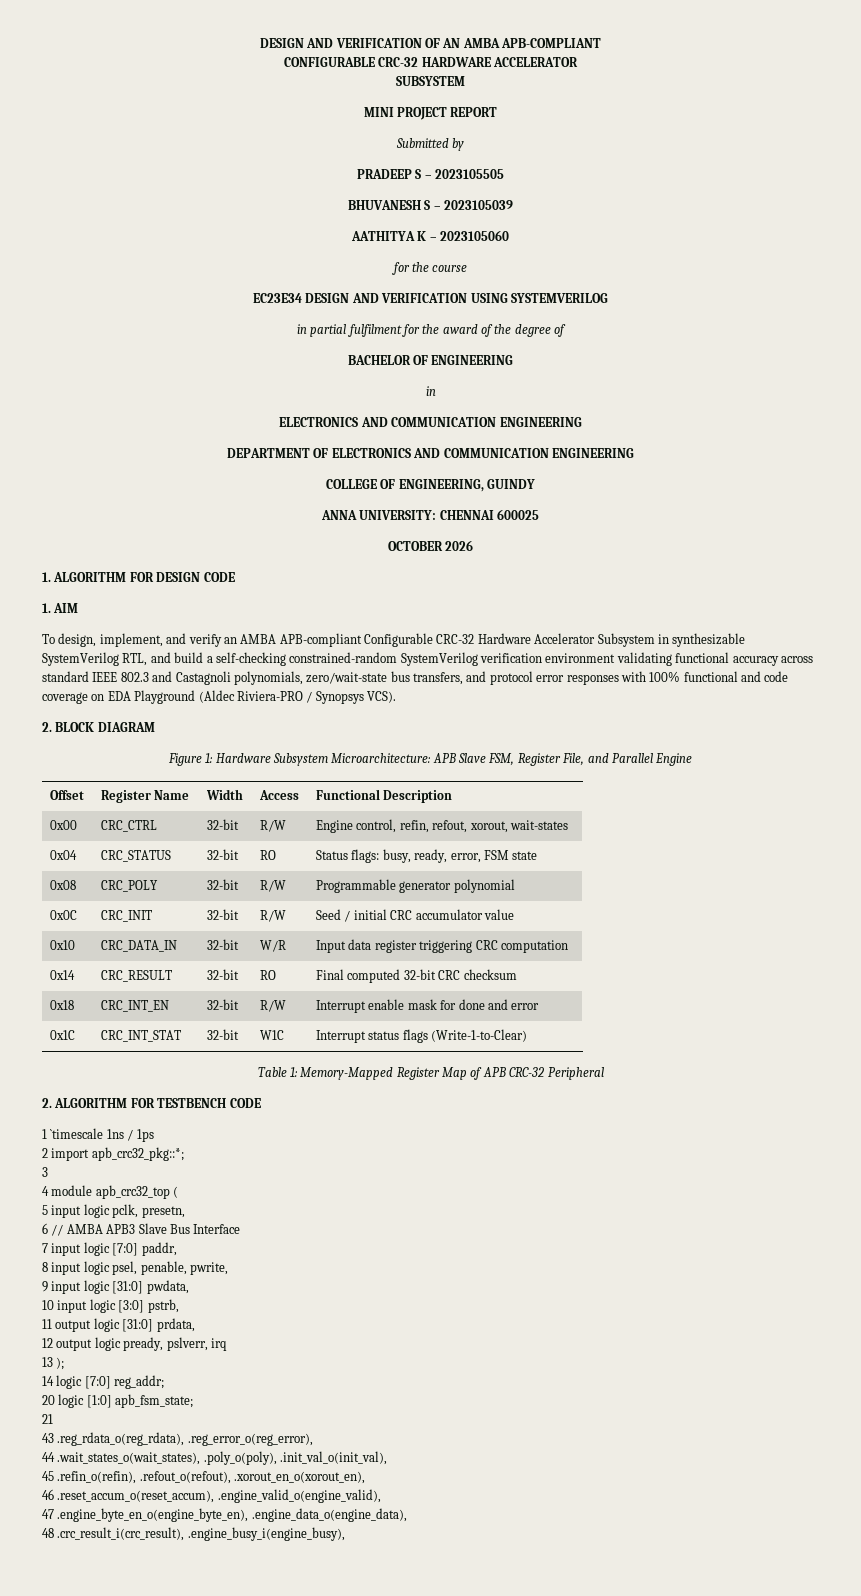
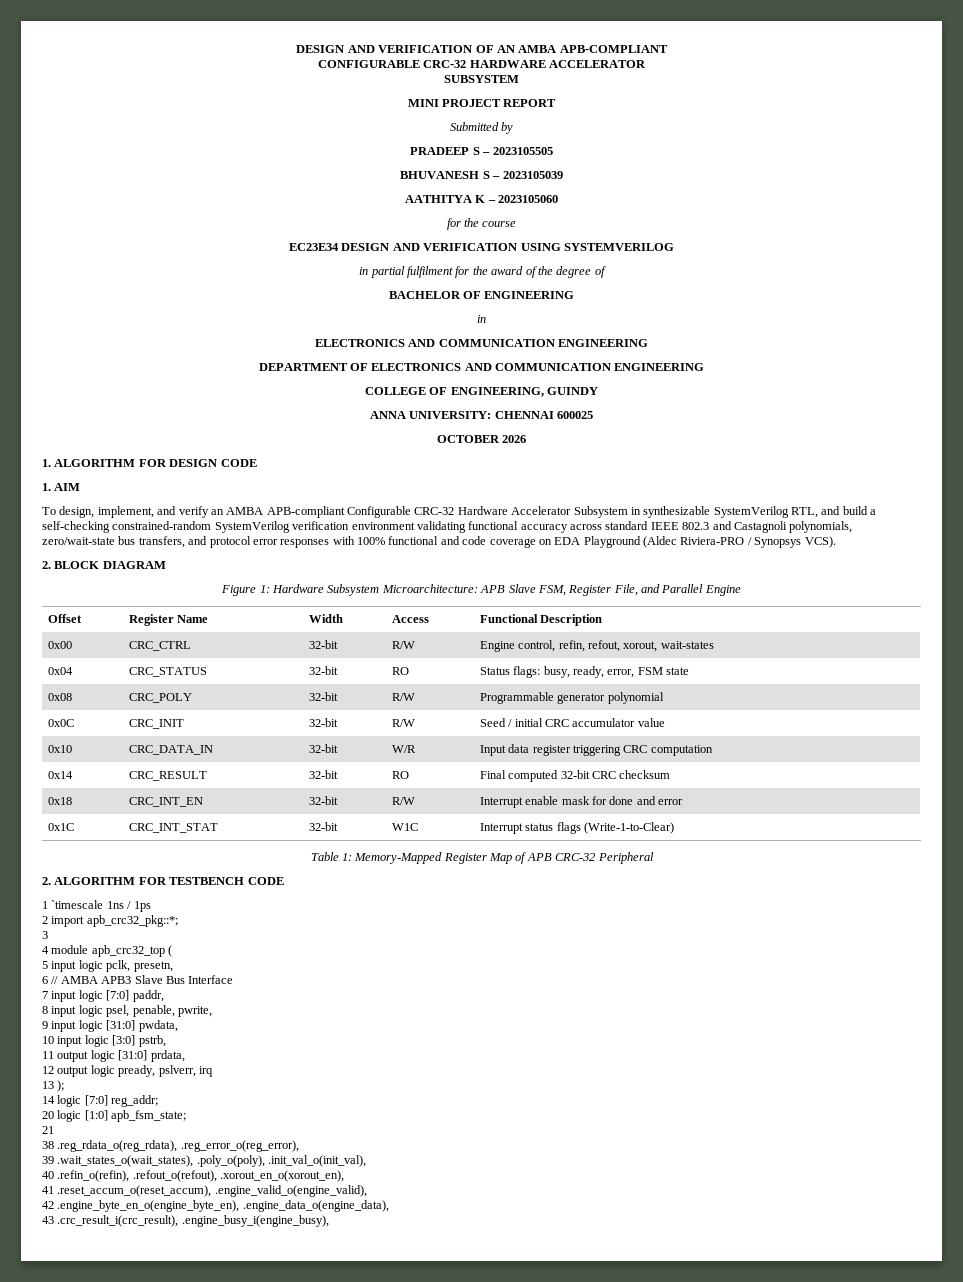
- 43 .reg_rdata_o(reg_rdata), .reg_error_o(reg_error),
+ 38 .reg_rdata_o(reg_rdata), .reg_error_o(reg_error),
- 44 .wait_states_o(wait_states), .poly_o(poly), .init_val_o(init_val),
+ 39 .wait_states_o(wait_states), .poly_o(poly), .init_val_o(init_val),
- 45 .refin_o(refin), .refout_o(refout), .xorout_en_o(xorout_en),
+ 40 .refin_o(refin), .refout_o(refout), .xorout_en_o(xorout_en),
- 46 .reset_accum_o(reset_accum), .engine_valid_o(engine_valid),
+ 41 .reset_accum_o(reset_accum), .engine_valid_o(engine_valid),
- 47 .engine_byte_en_o(engine_byte_en), .engine_data_o(engine_data),
+ 42 .engine_byte_en_o(engine_byte_en), .engine_data_o(engine_data),
- 48 .crc_result_i(crc_result), .engine_busy_i(engine_busy),
+ 43 .crc_result_i(crc_result), .engine_busy_i(engine_busy),

